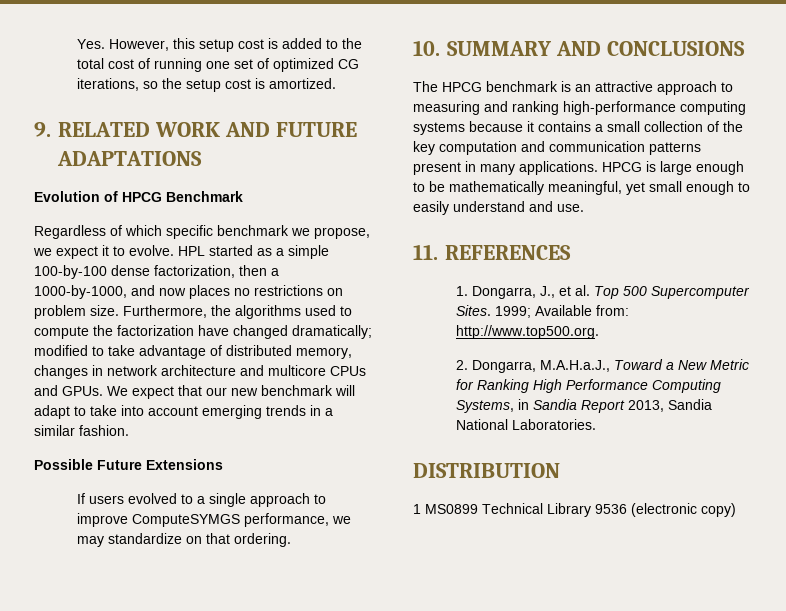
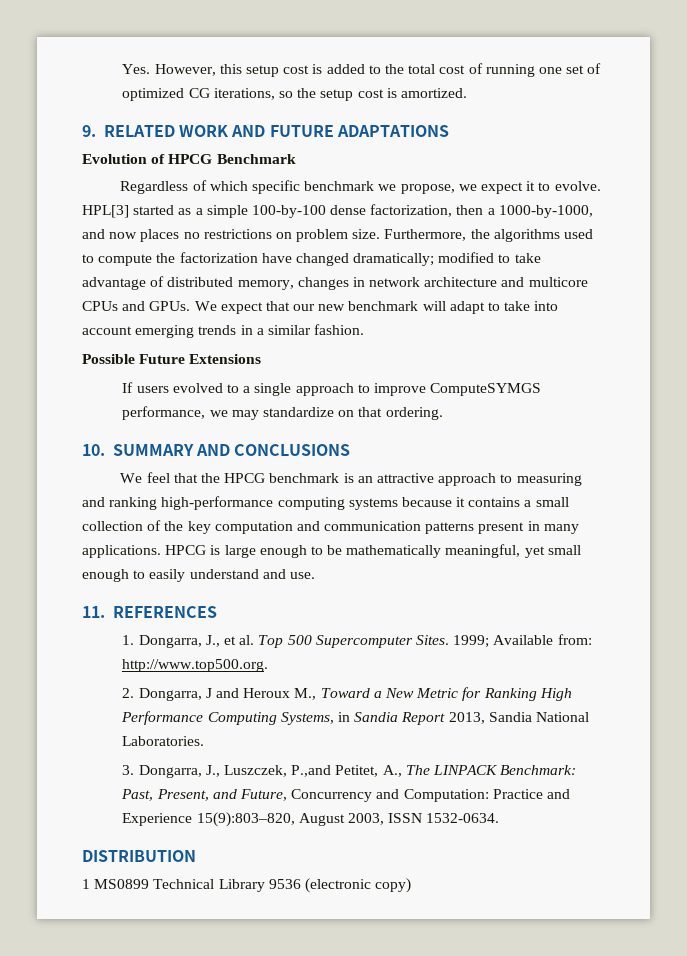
- HPL started as a simple 100-by-100 dense factorization, then a 1000-by-1000, and now places no restrictions on problem size.
+ HPL[3] started as a simple 100-by-100 dense factorization, then a 1000-by-1000, and now places no restrictions on problem size.
- The HPCG benchmark is an attractive approach to measuring and ranking high-performance computing systems because it contains a small collection of the key computation and communication patterns present in many applications.
+ We feel that the HPCG benchmark is an attractive approach to measuring and ranking high-performance computing systems because it contains a small collection of the key computation and communication patterns present in many applications.
- 2. Dongarra, M.A.H.a.J., Toward a New Metric for Ranking High Performance Computing Systems, in Sandia Report 2013, Sandia National Laboratories.
+ 2. Dongarra, J and Heroux M., Toward a New Metric for Ranking High Performance Computing Systems, in Sandia Report 2013, Sandia National Laboratories.
+ 3. Dongarra, J., Luszczek, P.,and Petitet, A., The LINPACK Benchmark: Past, Present, and Future, Concurrency and Computation: Practice and Experience 15(9):803–820, August 2003, ISSN 1532-0634.

